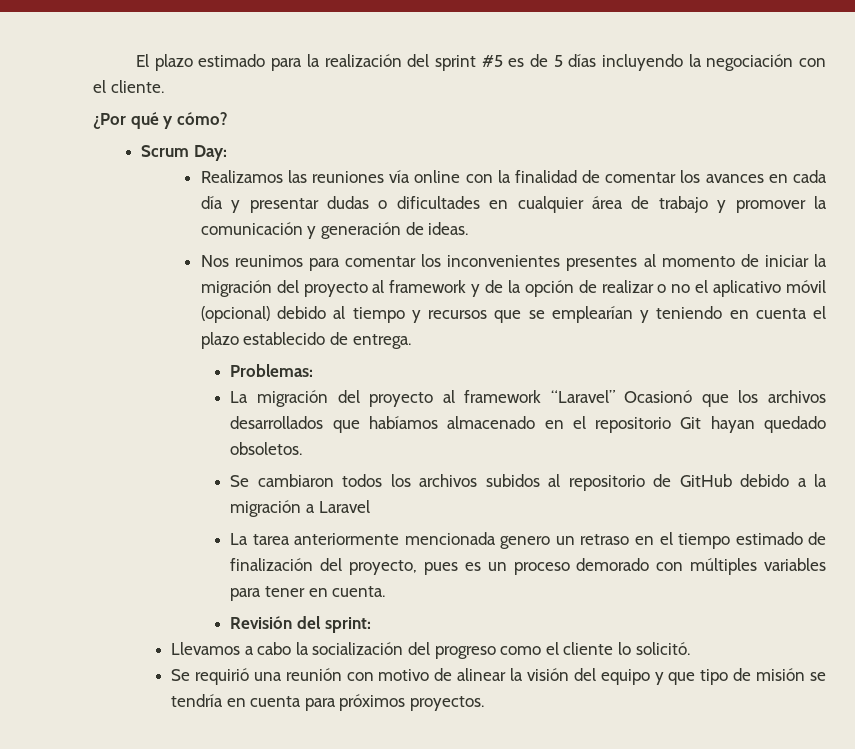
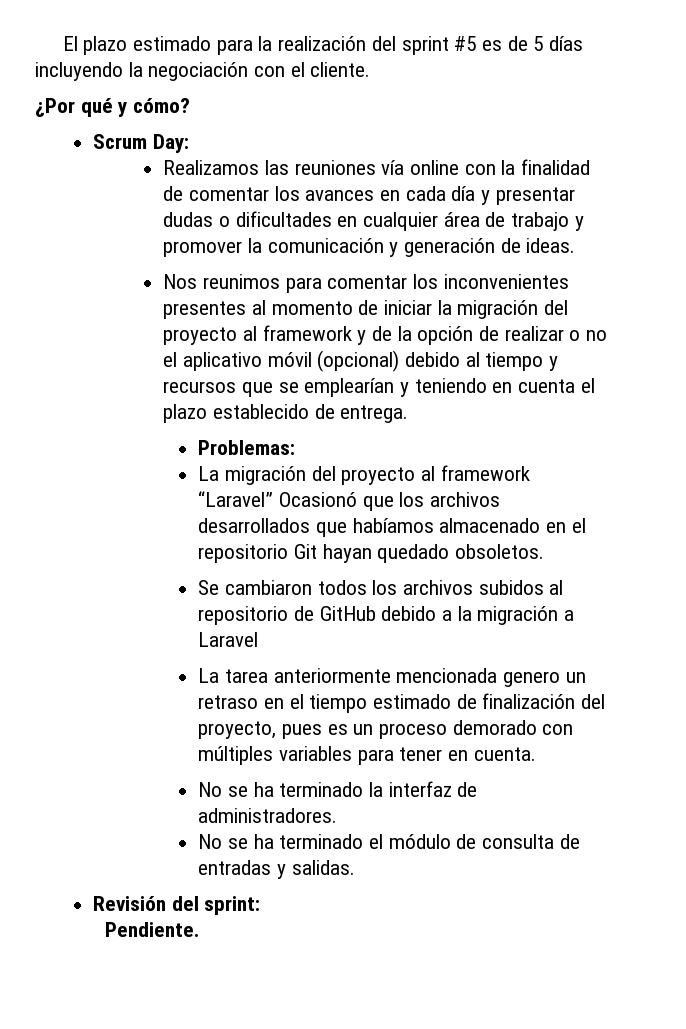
+ No se ha terminado la interfaz de administradores.
+ No se ha terminado el módulo de consulta de entradas y salidas.
  Revisión del sprint:
- Llevamos a cabo la socialización del progreso como el cliente lo solicitó.
- Se requirió una reunión con motivo de alinear la visión del equipo y que tipo de misión se tendría en cuenta para próximos proyectos.
+ Pendiente.

